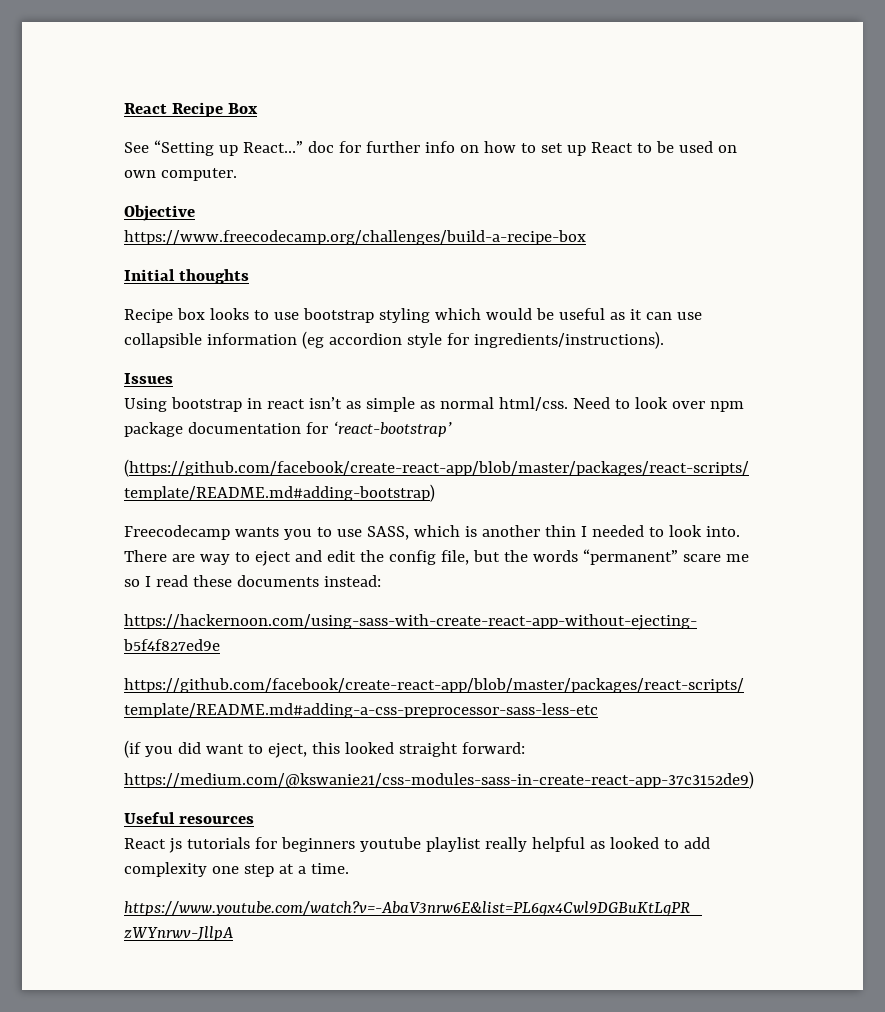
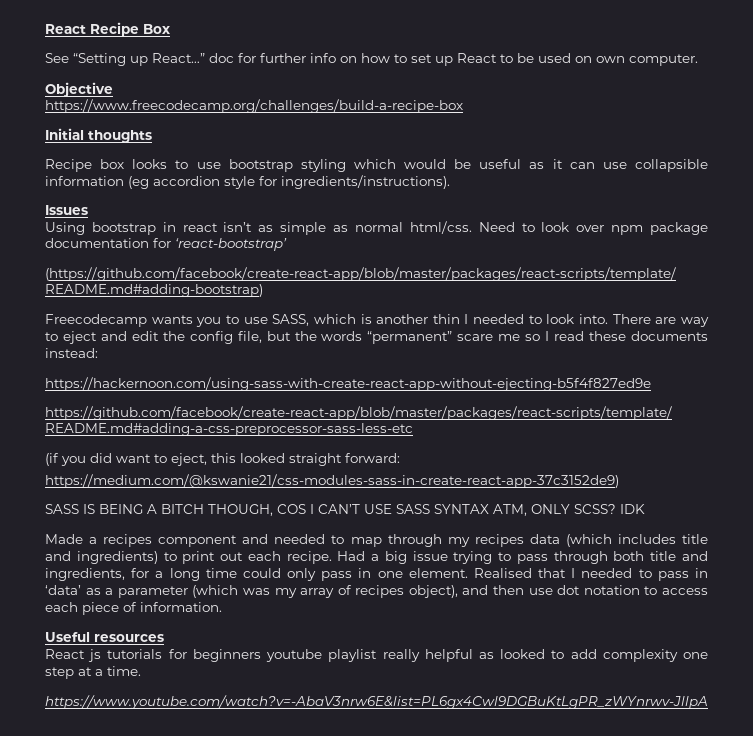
+ SASS IS BEING A BITCH THOUGH, COS I CAN’T USE SASS SYNTAX ATM, ONLY SCSS? IDK
+ Made a recipes component and needed to map through my recipes data (which includes title and ingredients) to print out each recipe. Had a big issue trying to pass through both title and ingredients, for a long time could only pass in one element. Realised that I needed to pass in ‘data’ as a parameter (which was my array of recipes object), and then use dot notation to access each piece of information.

